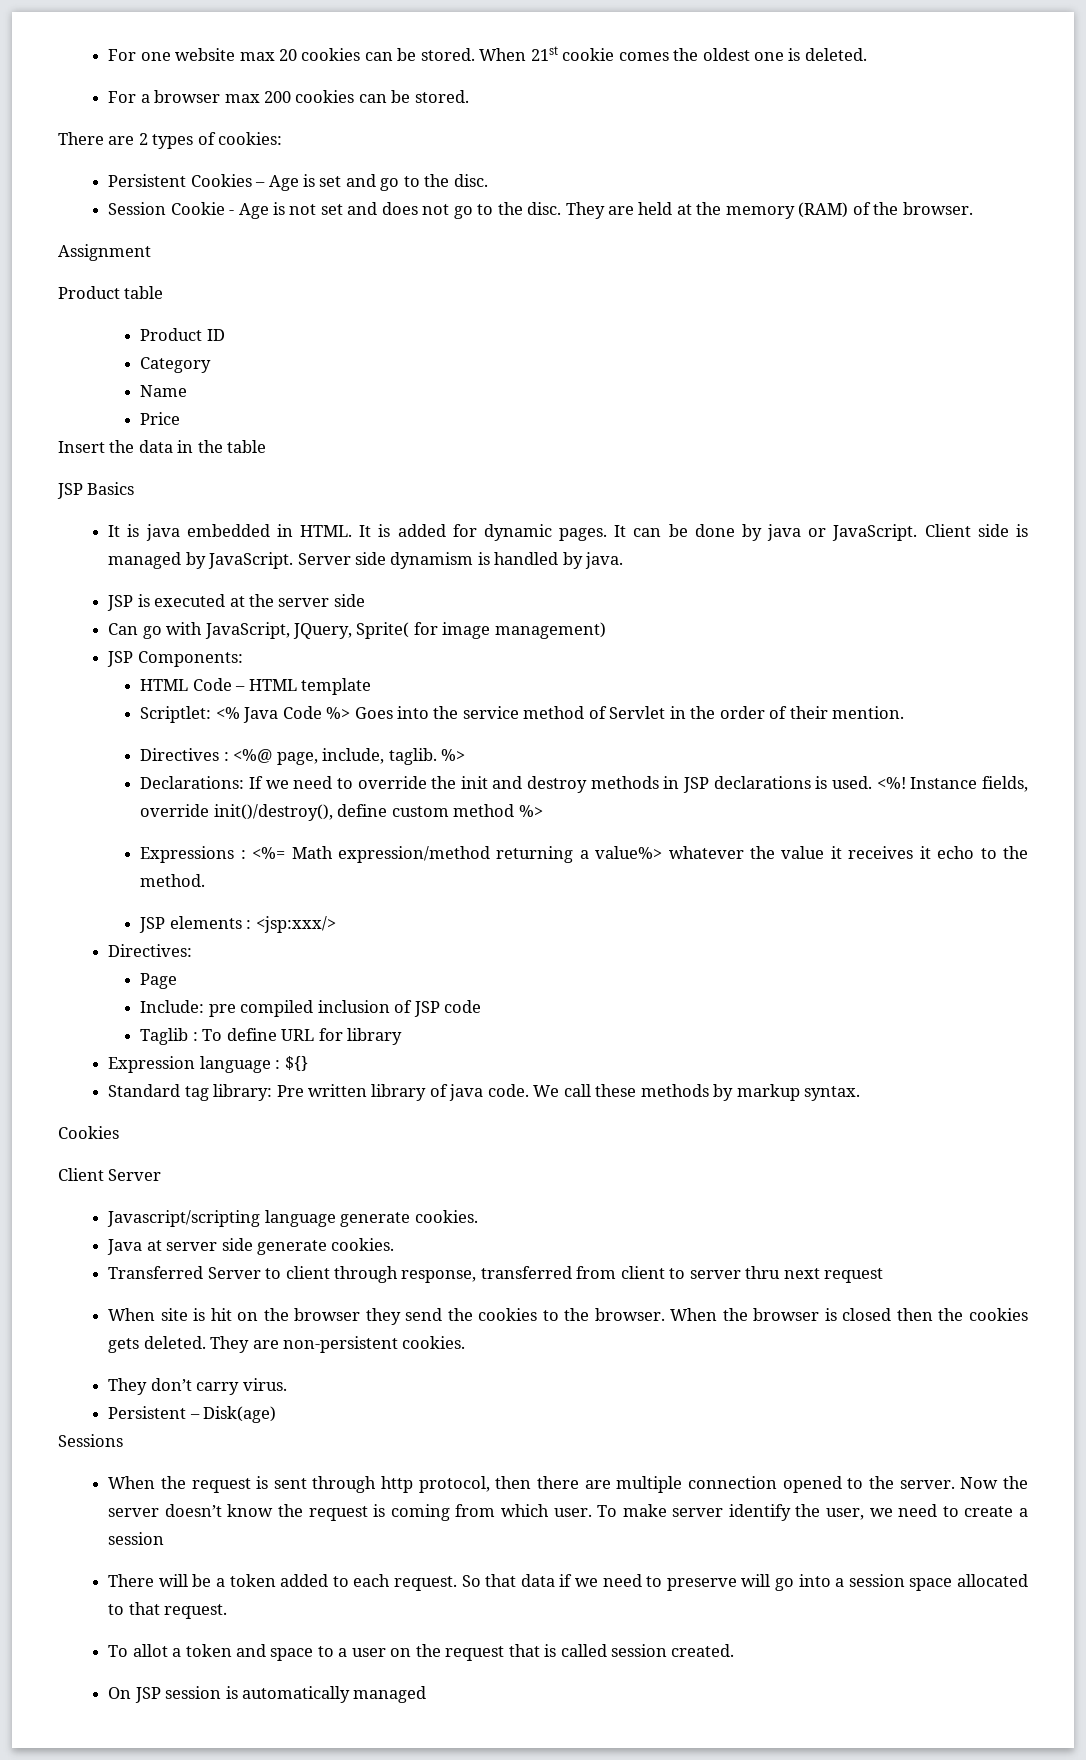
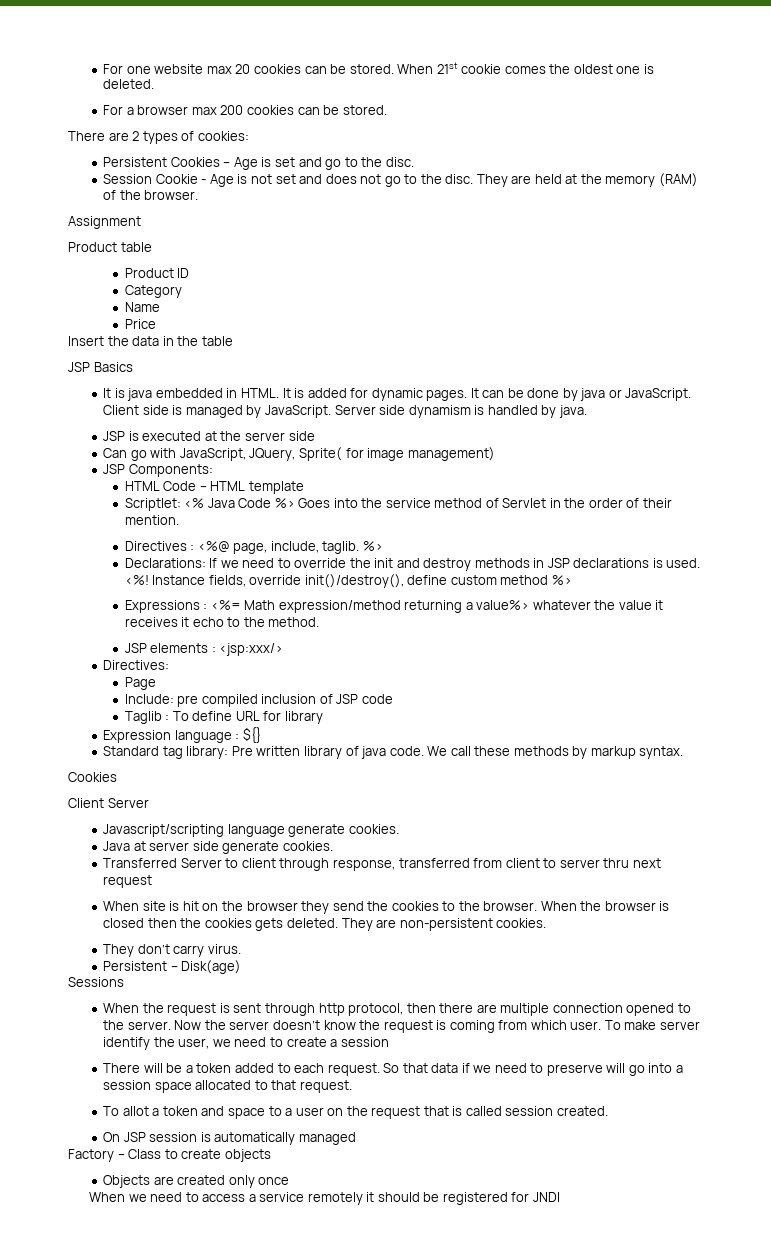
+ Factory – Class to create objects
+ Objects are created only once
+ When we need to access a service remotely it should be registered for JNDI

